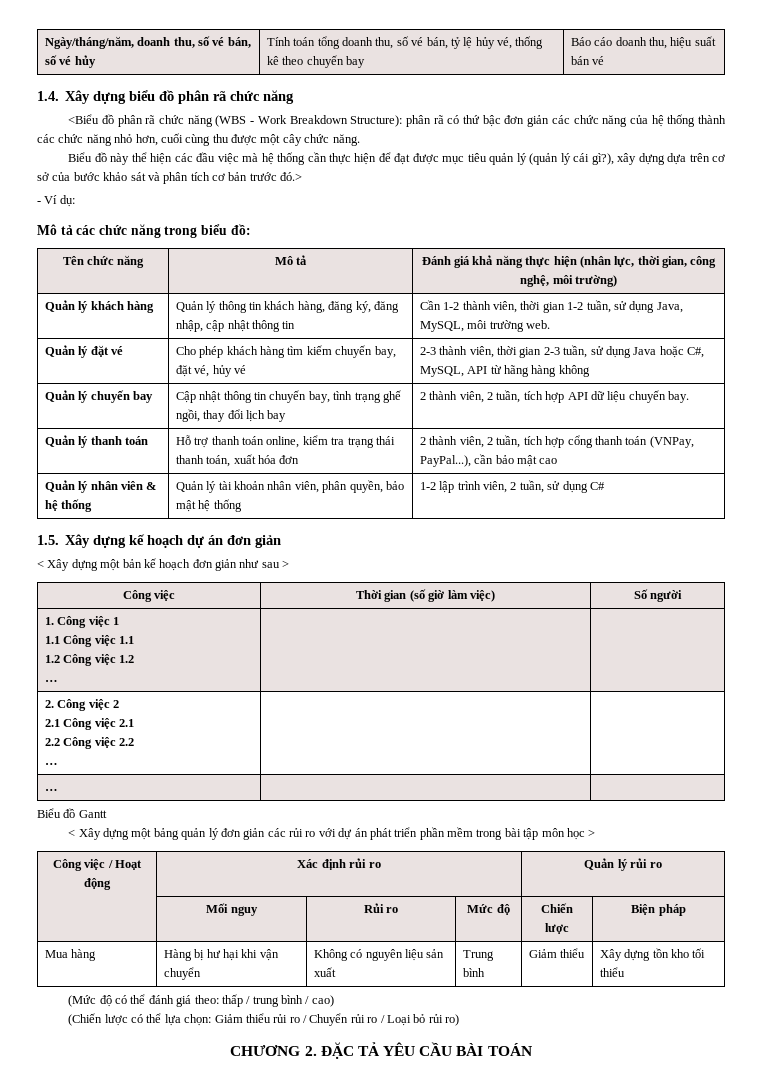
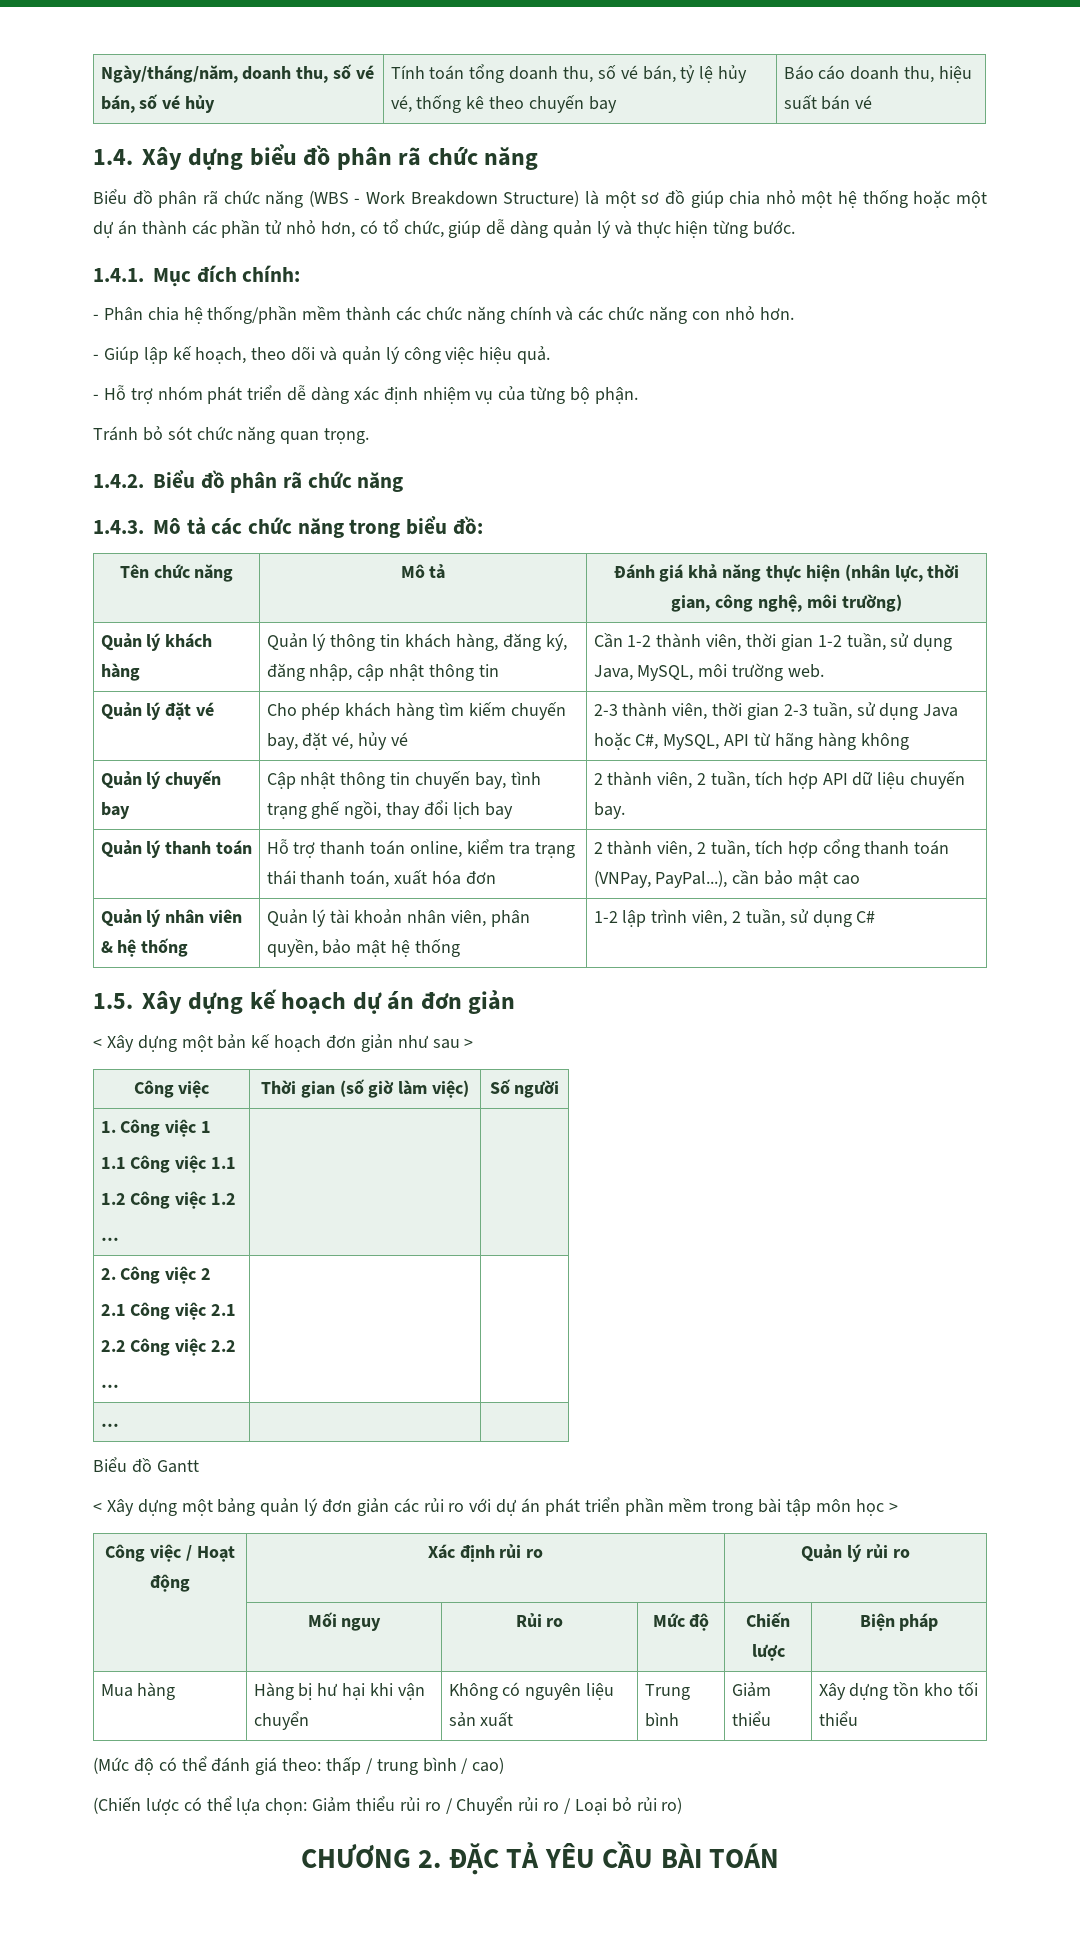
- <Biểu đồ phân rã chức năng (WBS - Work Breakdown Structure): phân rã có thứ bậc đơn giản các chức năng của hệ thống thành các chức năng nhỏ hơn, cuối cùng thu được một cây chức năng.
- Biểu đồ này thể hiện các đầu việc mà hệ thống cần thực hiện để đạt được mục tiêu quản lý (quản lý cái gì?), xây dựng dựa trên cơ sở của bước khảo sát và phân tích cơ bản trước đó.>
- - Ví dụ:
- Mô tả các chức năng trong biểu đồ:
+ Biểu đồ phân rã chức năng (WBS - Work Breakdown Structure) là một sơ đồ giúp chia nhỏ một hệ thống hoặc một dự án thành các phần tử nhỏ hơn, có tổ chức, giúp dễ dàng quản lý và thực hiện từng bước.
+ 1.4.1. Mục đích chính:
+ - Phân chia hệ thống/phần mềm thành các chức năng chính và các chức năng con nhỏ hơn.
+ - Giúp lập kế hoạch, theo dõi và quản lý công việc hiệu quả.
+ - Hỗ trợ nhóm phát triển dễ dàng xác định nhiệm vụ của từng bộ phận.
+ Tránh bỏ sót chức năng quan trọng.
+ 1.4.2. Biểu đồ phân rã chức năng
+ 1.4.3. Mô tả các chức năng trong biểu đồ:

